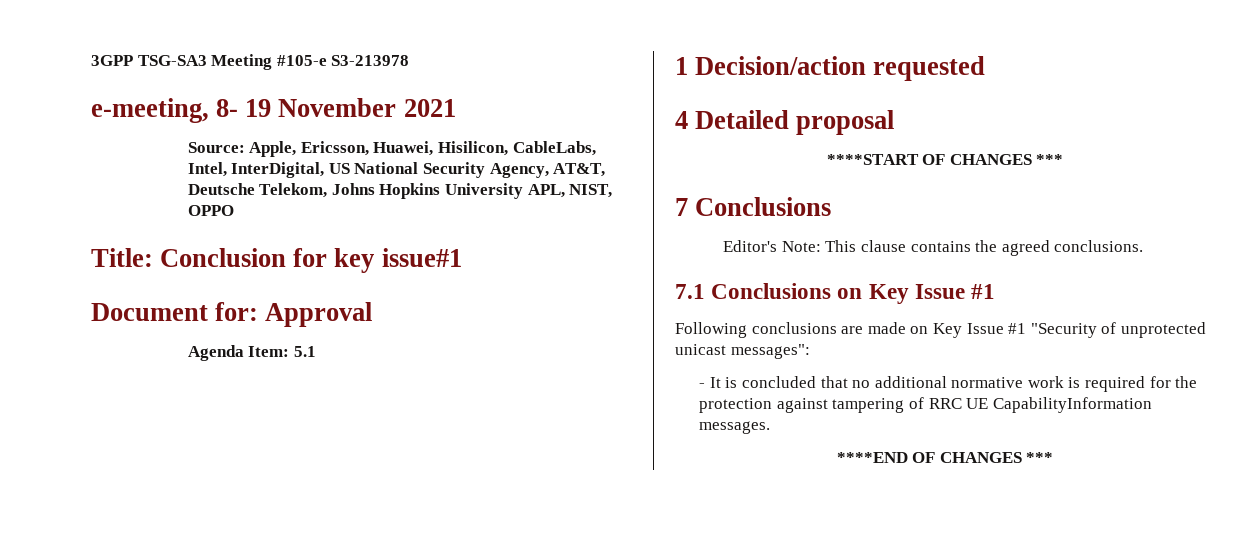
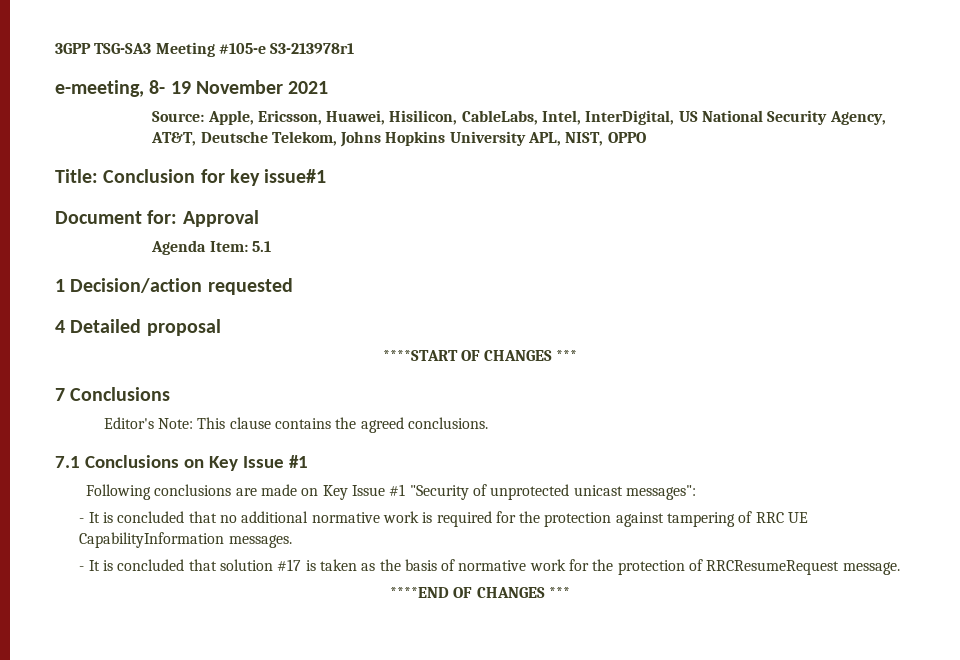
- 3GPP TSG-SA3 Meeting #105-e S3-213978
+ 3GPP TSG-SA3 Meeting #105-e S3-213978r1
+ - It is concluded that solution #17 is taken as the basis of normative work for the protection of RRCResumeRequest message.

